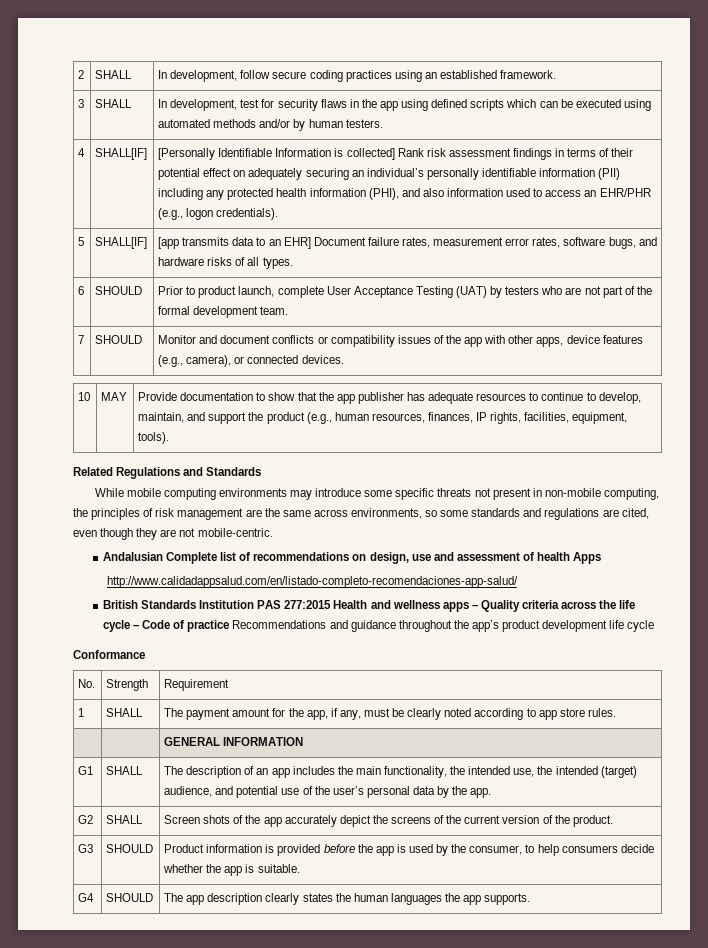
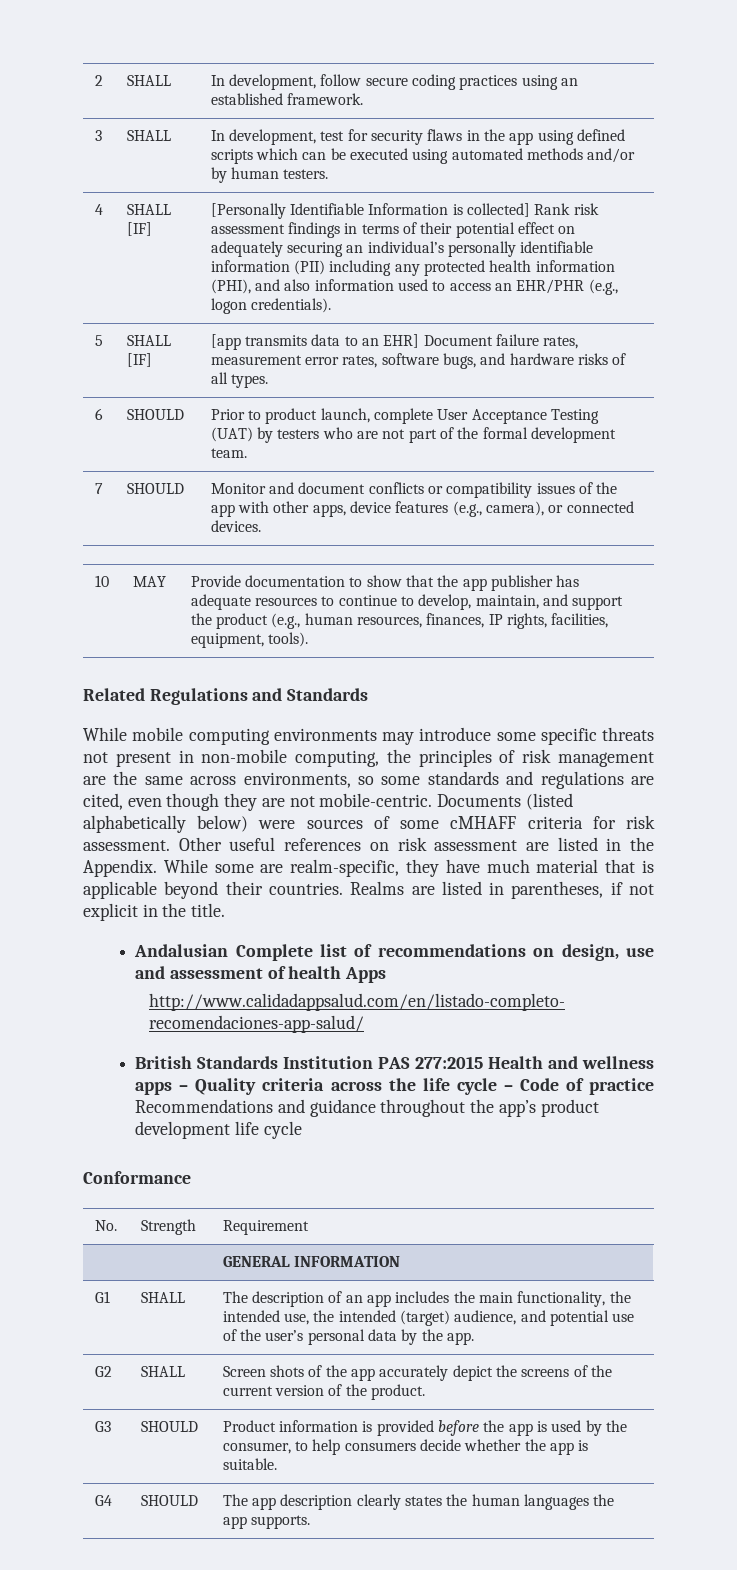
- 4 | SHALL[IF]
+ 4 | SHALL [IF]
- 5 | SHALL[IF] | [app transmits data to an EHR] Document failure rates, measurement error rates, software bugs, and hardware risks of all types.
+ 5 | SHALL [IF] | [app transmits data to an EHR] Document failure rates, measurement error rates, software bugs, and hardware risks of all types.
+ Documents (listed alphabetically below) were sources of some cMHAFF criteria for risk assessment. Other useful references on risk assessment are listed in the Appendix. While some are realm-specific, they have much material that is applicable beyond their countries. Realms are listed in parentheses, if not explicit in the title.
- 1 | SHALL | The payment amount for the app, if any, must be clearly noted according to app store rules.

